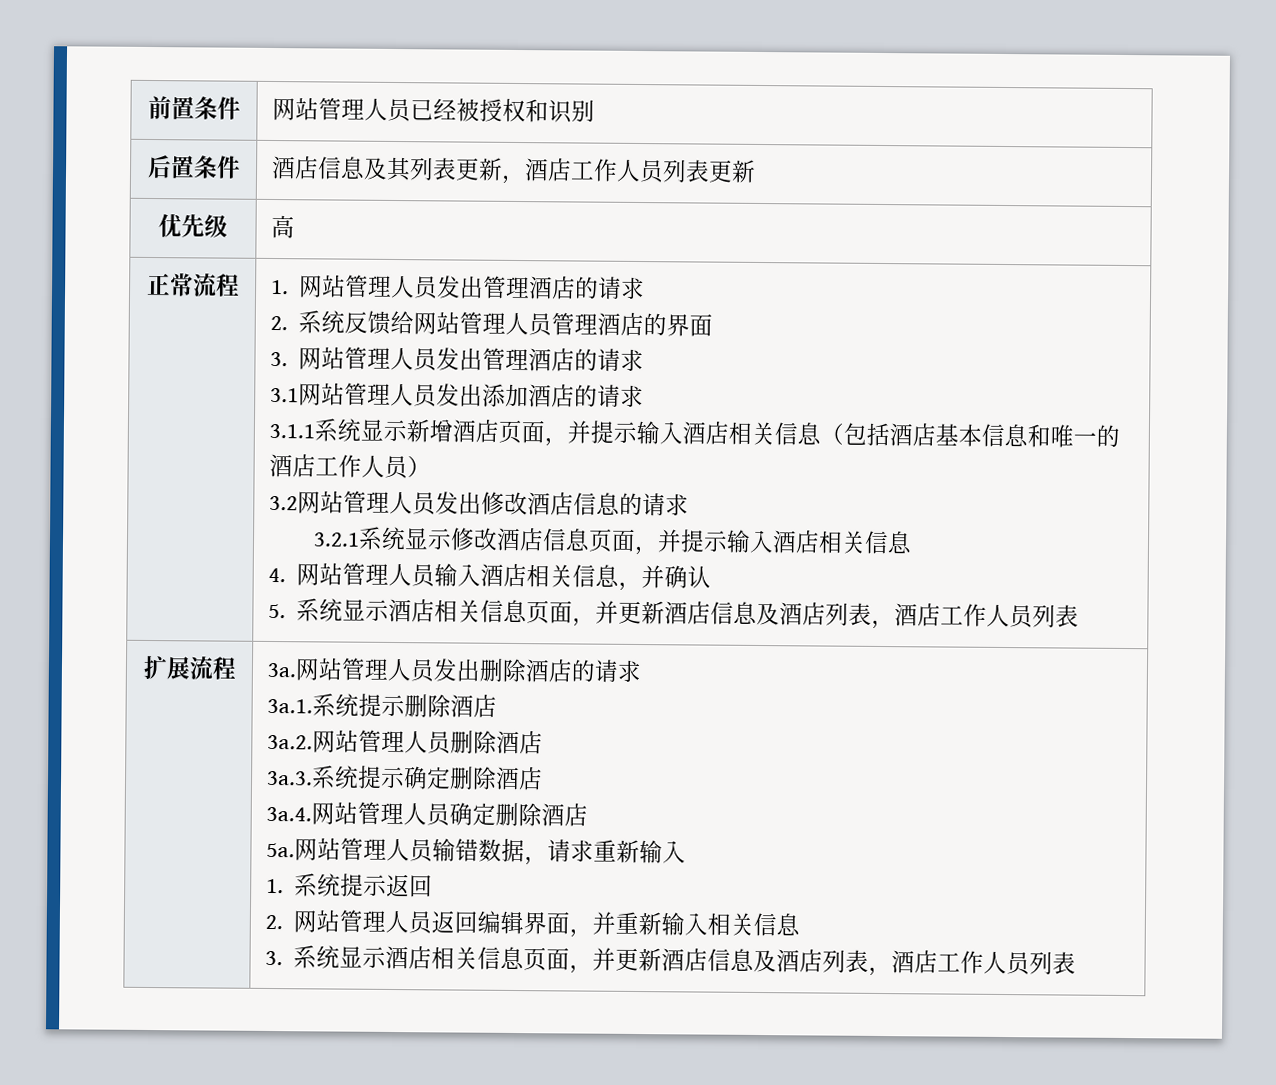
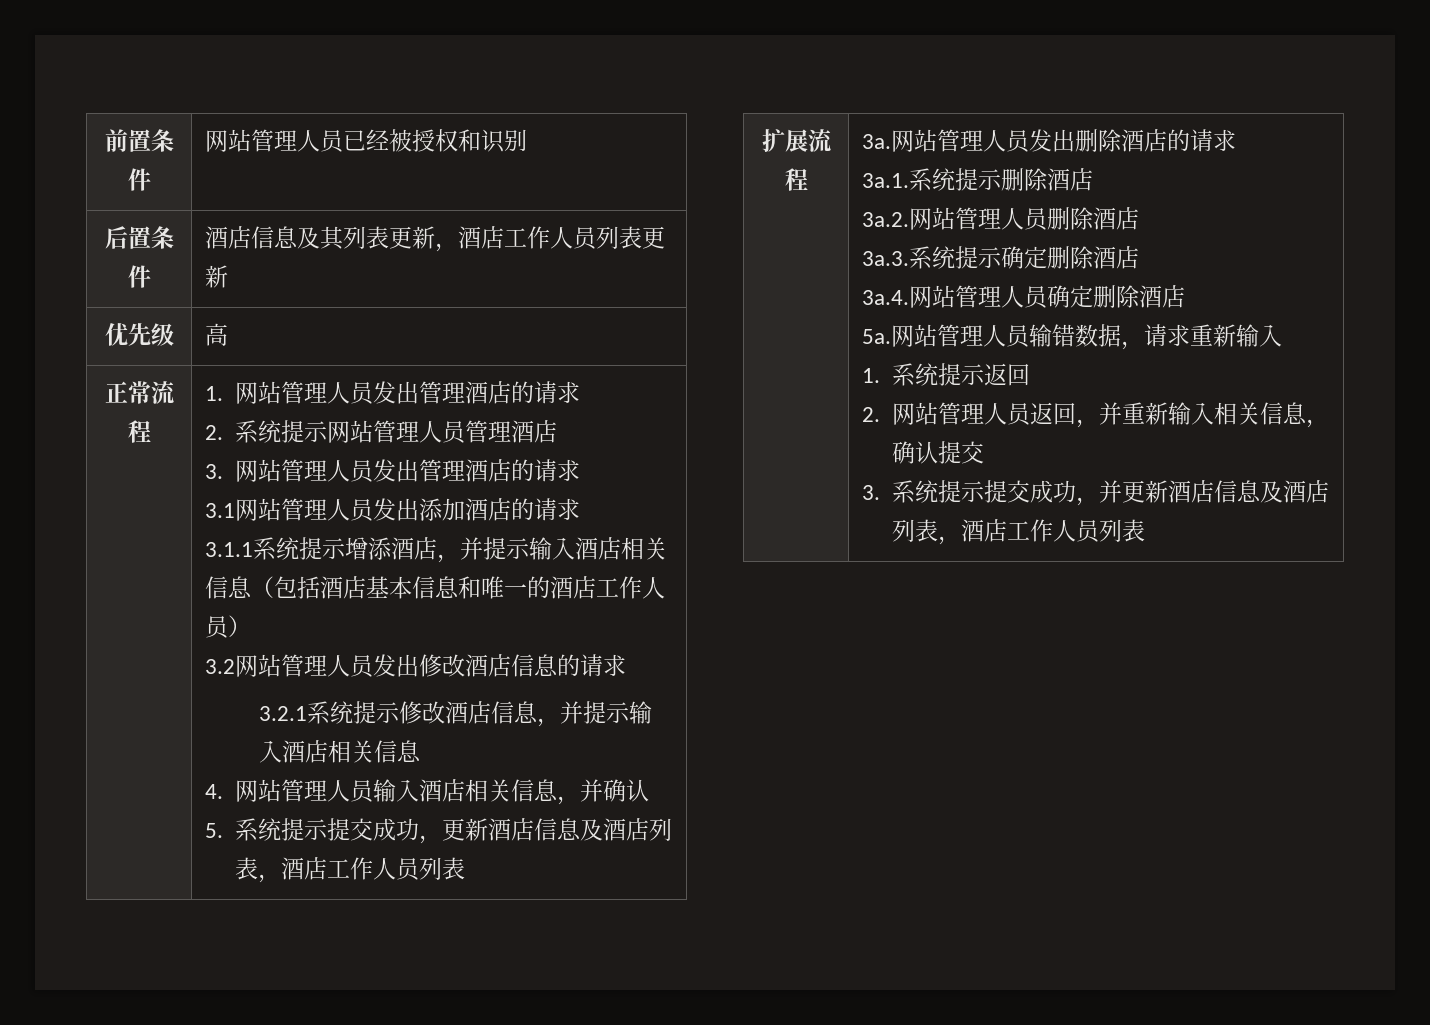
- 2.系统反馈给网站管理人员管理酒店的界面
+ 2.系统提示网站管理人员管理酒店
- 3.1.1系统显示新增酒店页面，并提示输入酒店相关信息（包括酒店基本信息和唯一的酒店工作人员）
+ 3.1.1系统提示增添酒店，并提示输入酒店相关信息（包括酒店基本信息和唯一的酒店工作人员）
- 3.2.1系统显示修改酒店信息页面，并提示输入酒店相关信息
+ 3.2.1系统提示修改酒店信息，并提示输入酒店相关信息
- 5.系统显示酒店相关信息页面，并更新酒店信息及酒店列表，酒店工作人员列表
+ 5.系统提示提交成功，更新酒店信息及酒店列表，酒店工作人员列表
- 2.网站管理人员返回编辑界面，并重新输入相关信息
+ 2.网站管理人员返回，并重新输入相关信息，确认提交
- 3.系统显示酒店相关信息页面，并更新酒店信息及酒店列表，酒店工作人员列表
+ 3.系统提示提交成功，并更新酒店信息及酒店列表，酒店工作人员列表

